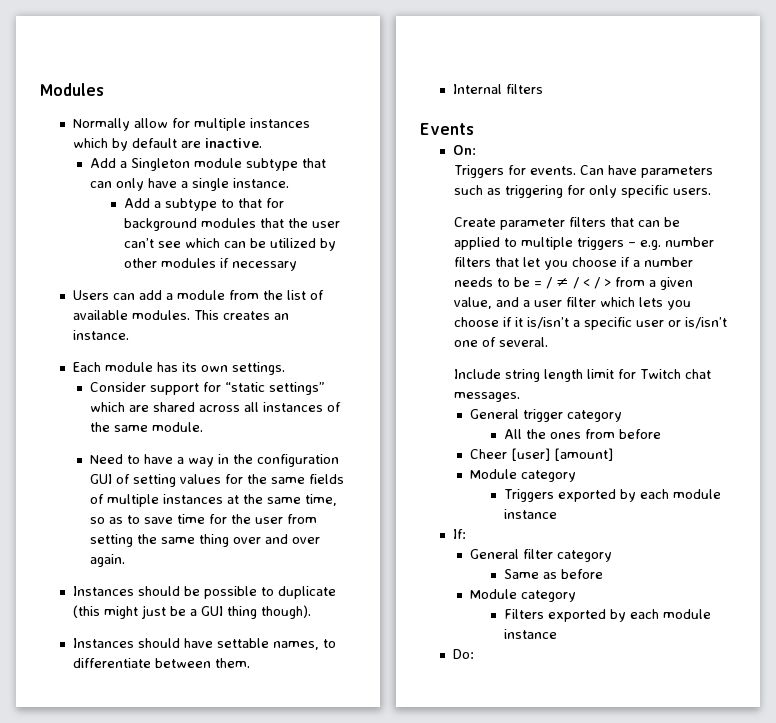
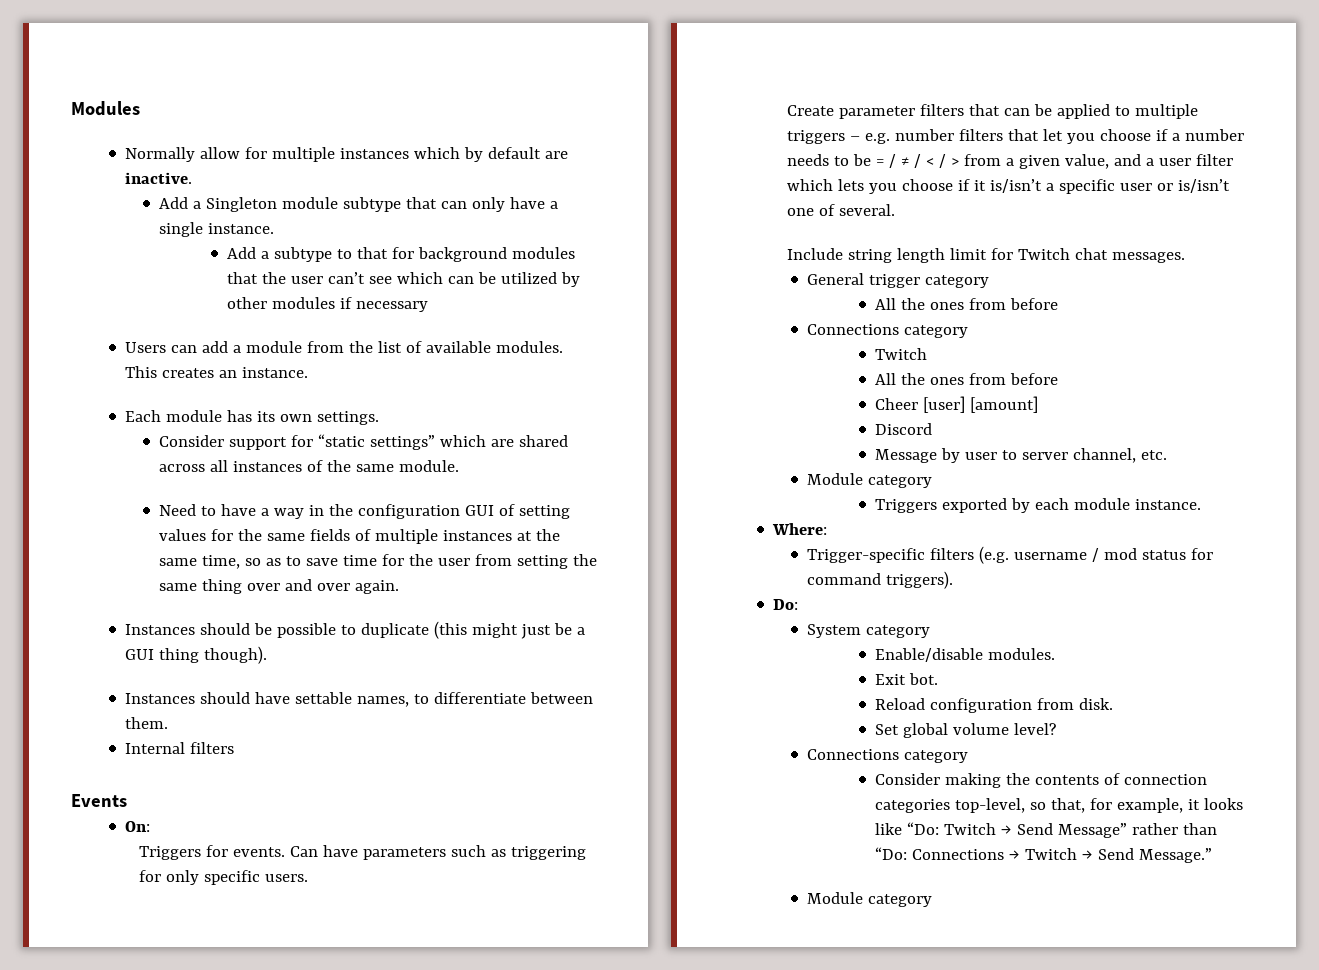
  General trigger category
  All the ones from before
+ Connections category
+ Twitch
+ All the ones from before
  Cheer [user] [amount]
+ Discord
+ Message by user to server channel, etc.
- Triggers exported by each module instance
- If:
- General filter category
- Same as before
+ Triggers exported by each module instance.
+ Where:
+ Trigger-specific filters (e.g. username / mod status for command triggers).
+ Do:
+ System category
+ Enable/disable modules.
+ Exit bot.
+ Reload configuration from disk.
+ Set global volume level?
+ Connections category
+ Consider making the contents of connection categories top-level, so that, for example, it looks like “Do: Twitch → Send Message” rather than “Do: Connections → Twitch → Send Message.”
  Module category
- Filters exported by each module instance
- Do:

